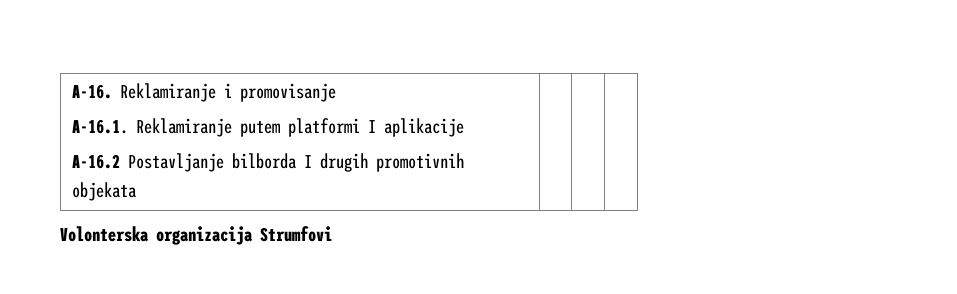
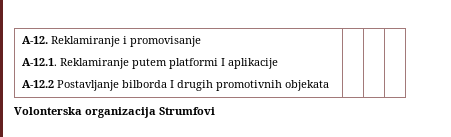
- A-16. Reklamiranje i promovisanje
- A-16.1. Reklamiranje putem platformi I aplikacije
- A-16.2 Postavljanje bilborda I drugih promotivnih objekata | | |
+ A-12. Reklamiranje i promovisanje
+ A-12.1. Reklamiranje putem platformi I aplikacije
+ A-12.2 Postavljanje bilborda I drugih promotivnih objekata | | |

